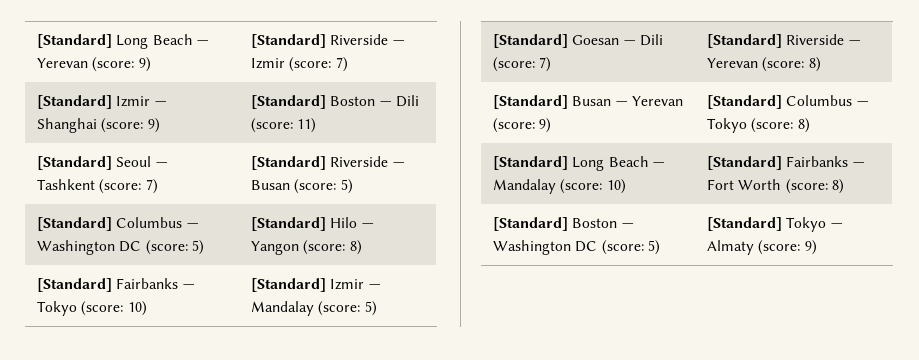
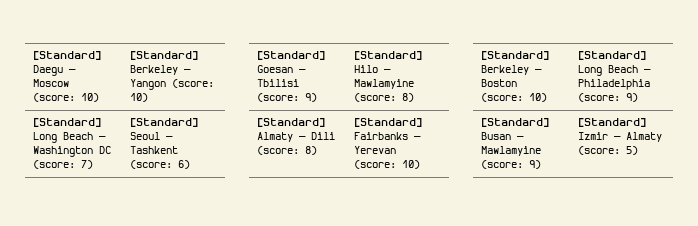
- [Standard] Long Beach — Yerevan (score: 9) | [Standard] Riverside — Izmir (score: 7)
- [Standard] Izmir — Shanghai (score: 9) | [Standard] Boston — Dili (score: 11)
- [Standard] Seoul — Tashkent (score: 7) | [Standard] Riverside — Busan (score: 5)
- [Standard] Columbus — Washington DC (score: 5) | [Standard] Hilo — Yangon (score: 8)
- [Standard] Fairbanks — Tokyo (score: 10) | [Standard] Izmir — Mandalay (score: 5)
- [Standard] Goesan — Dili (score: 7) | [Standard] Riverside — Yerevan (score: 8)
+ [Standard] Daegu — Moscow (score: 10) | [Standard] Berkeley — Yangon (score: 10)
+ [Standard] Long Beach — Washington DC (score: 7) | [Standard] Seoul — Tashkent (score: 6)
+ [Standard] Goesan — Tbilisi (score: 9) | [Standard] Hilo — Mawlamyine (score: 8)
+ [Standard] Almaty — Dili (score: 8) | [Standard] Fairbanks — Yerevan (score: 10)
+ [Standard] Berkeley — Boston (score: 10) | [Standard] Long Beach — Philadelphia (score: 9)
- [Standard] Busan — Yerevan (score: 9) | [Standard] Columbus — Tokyo (score: 8)
- [Standard] Long Beach — Mandalay (score: 10) | [Standard] Fairbanks — Fort Worth (score: 8)
- [Standard] Boston — Washington DC (score: 5) | [Standard] Tokyo — Almaty (score: 9)
+ [Standard] Busan — Mawlamyine (score: 9) | [Standard] Izmir — Almaty (score: 5)

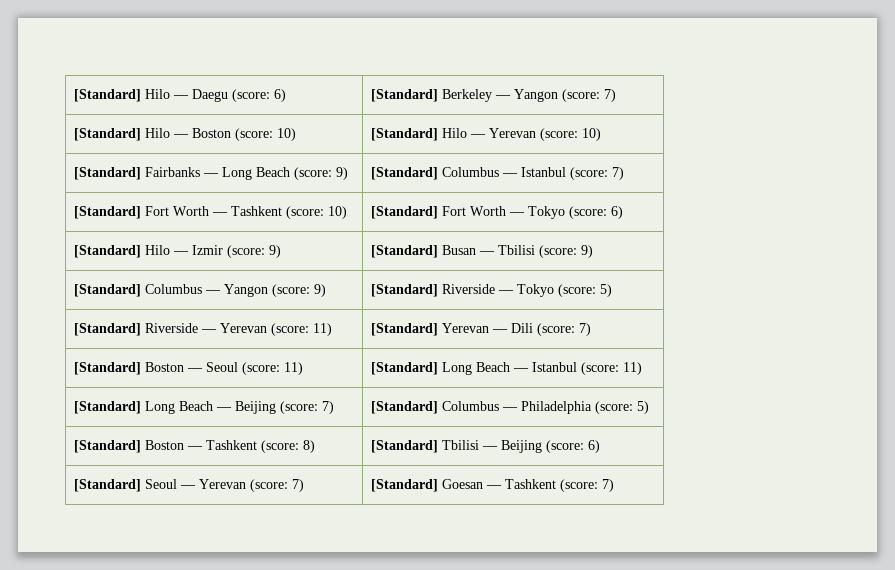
- [Standard] Daegu — Moscow (score: 10) | [Standard] Berkeley — Yangon (score: 10)
- [Standard] Long Beach — Washington DC (score: 7) | [Standard] Seoul — Tashkent (score: 6)
- [Standard] Goesan — Tbilisi (score: 9) | [Standard] Hilo — Mawlamyine (score: 8)
- [Standard] Almaty — Dili (score: 8) | [Standard] Fairbanks — Yerevan (score: 10)
- [Standard] Berkeley — Boston (score: 10) | [Standard] Long Beach — Philadelphia (score: 9)
- [Standard] Busan — Mawlamyine (score: 9) | [Standard] Izmir — Almaty (score: 5)
+ [Standard] Hilo — Daegu (score: 6) | [Standard] Berkeley — Yangon (score: 7)
+ [Standard] Hilo — Boston (score: 10) | [Standard] Hilo — Yerevan (score: 10)
+ [Standard] Fairbanks — Long Beach (score: 9) | [Standard] Columbus — Istanbul (score: 7)
+ [Standard] Fort Worth — Tashkent (score: 10) | [Standard] Fort Worth — Tokyo (score: 6)
+ [Standard] Hilo — Izmir (score: 9) | [Standard] Busan — Tbilisi (score: 9)
+ [Standard] Columbus — Yangon (score: 9) | [Standard] Riverside — Tokyo (score: 5)
+ [Standard] Riverside — Yerevan (score: 11) | [Standard] Yerevan — Dili (score: 7)
+ [Standard] Boston — Seoul (score: 11) | [Standard] Long Beach — Istanbul (score: 11)
+ [Standard] Long Beach — Beijing (score: 7) | [Standard] Columbus — Philadelphia (score: 5)
+ [Standard] Boston — Tashkent (score: 8) | [Standard] Tbilisi — Beijing (score: 6)
+ [Standard] Seoul — Yerevan (score: 7) | [Standard] Goesan — Tashkent (score: 7)

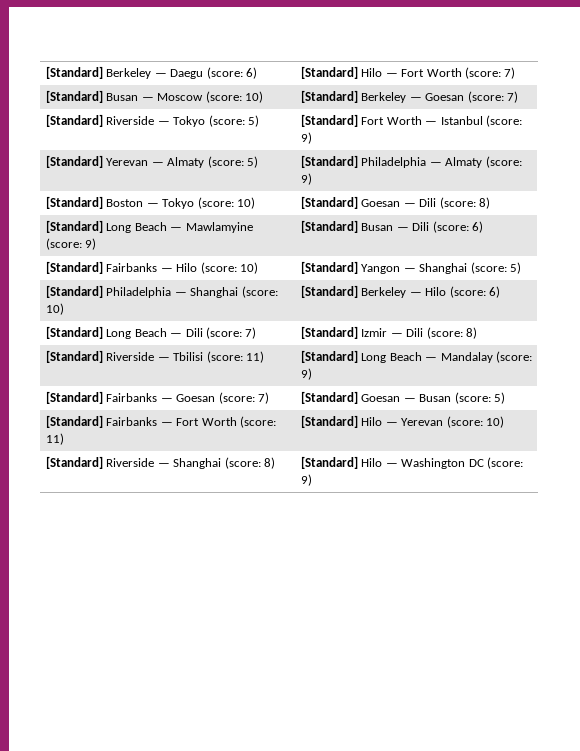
- [Standard] Hilo — Daegu (score: 6) | [Standard] Berkeley — Yangon (score: 7)
- [Standard] Hilo — Boston (score: 10) | [Standard] Hilo — Yerevan (score: 10)
+ [Standard] Berkeley — Daegu (score: 6) | [Standard] Hilo — Fort Worth (score: 7)
+ [Standard] Busan — Moscow (score: 10) | [Standard] Berkeley — Goesan (score: 7)
+ [Standard] Riverside — Tokyo (score: 5) | [Standard] Fort Worth — Istanbul (score: 9)
+ [Standard] Yerevan — Almaty (score: 5) | [Standard] Philadelphia — Almaty (score: 9)
+ [Standard] Boston — Tokyo (score: 10) | [Standard] Goesan — Dili (score: 8)
+ [Standard] Long Beach — Mawlamyine (score: 9) | [Standard] Busan — Dili (score: 6)
+ [Standard] Fairbanks — Hilo (score: 10) | [Standard] Yangon — Shanghai (score: 5)
+ [Standard] Philadelphia — Shanghai (score: 10) | [Standard] Berkeley — Hilo (score: 6)
+ [Standard] Long Beach — Dili (score: 7) | [Standard] Izmir — Dili (score: 8)
+ [Standard] Riverside — Tbilisi (score: 11) | [Standard] Long Beach — Mandalay (score: 9)
+ [Standard] Fairbanks — Goesan (score: 7) | [Standard] Goesan — Busan (score: 5)
+ [Standard] Fairbanks — Fort Worth (score: 11) | [Standard] Hilo — Yerevan (score: 10)
- [Standard] Fairbanks — Long Beach (score: 9) | [Standard] Columbus — Istanbul (score: 7)
- [Standard] Fort Worth — Tashkent (score: 10) | [Standard] Fort Worth — Tokyo (score: 6)
- [Standard] Hilo — Izmir (score: 9) | [Standard] Busan — Tbilisi (score: 9)
- [Standard] Columbus — Yangon (score: 9) | [Standard] Riverside — Tokyo (score: 5)
- [Standard] Riverside — Yerevan (score: 11) | [Standard] Yerevan — Dili (score: 7)
- [Standard] Boston — Seoul (score: 11) | [Standard] Long Beach — Istanbul (score: 11)
- [Standard] Long Beach — Beijing (score: 7) | [Standard] Columbus — Philadelphia (score: 5)
- [Standard] Boston — Tashkent (score: 8) | [Standard] Tbilisi — Beijing (score: 6)
- [Standard] Seoul — Yerevan (score: 7) | [Standard] Goesan — Tashkent (score: 7)
+ [Standard] Riverside — Shanghai (score: 8) | [Standard] Hilo — Washington DC (score: 9)

